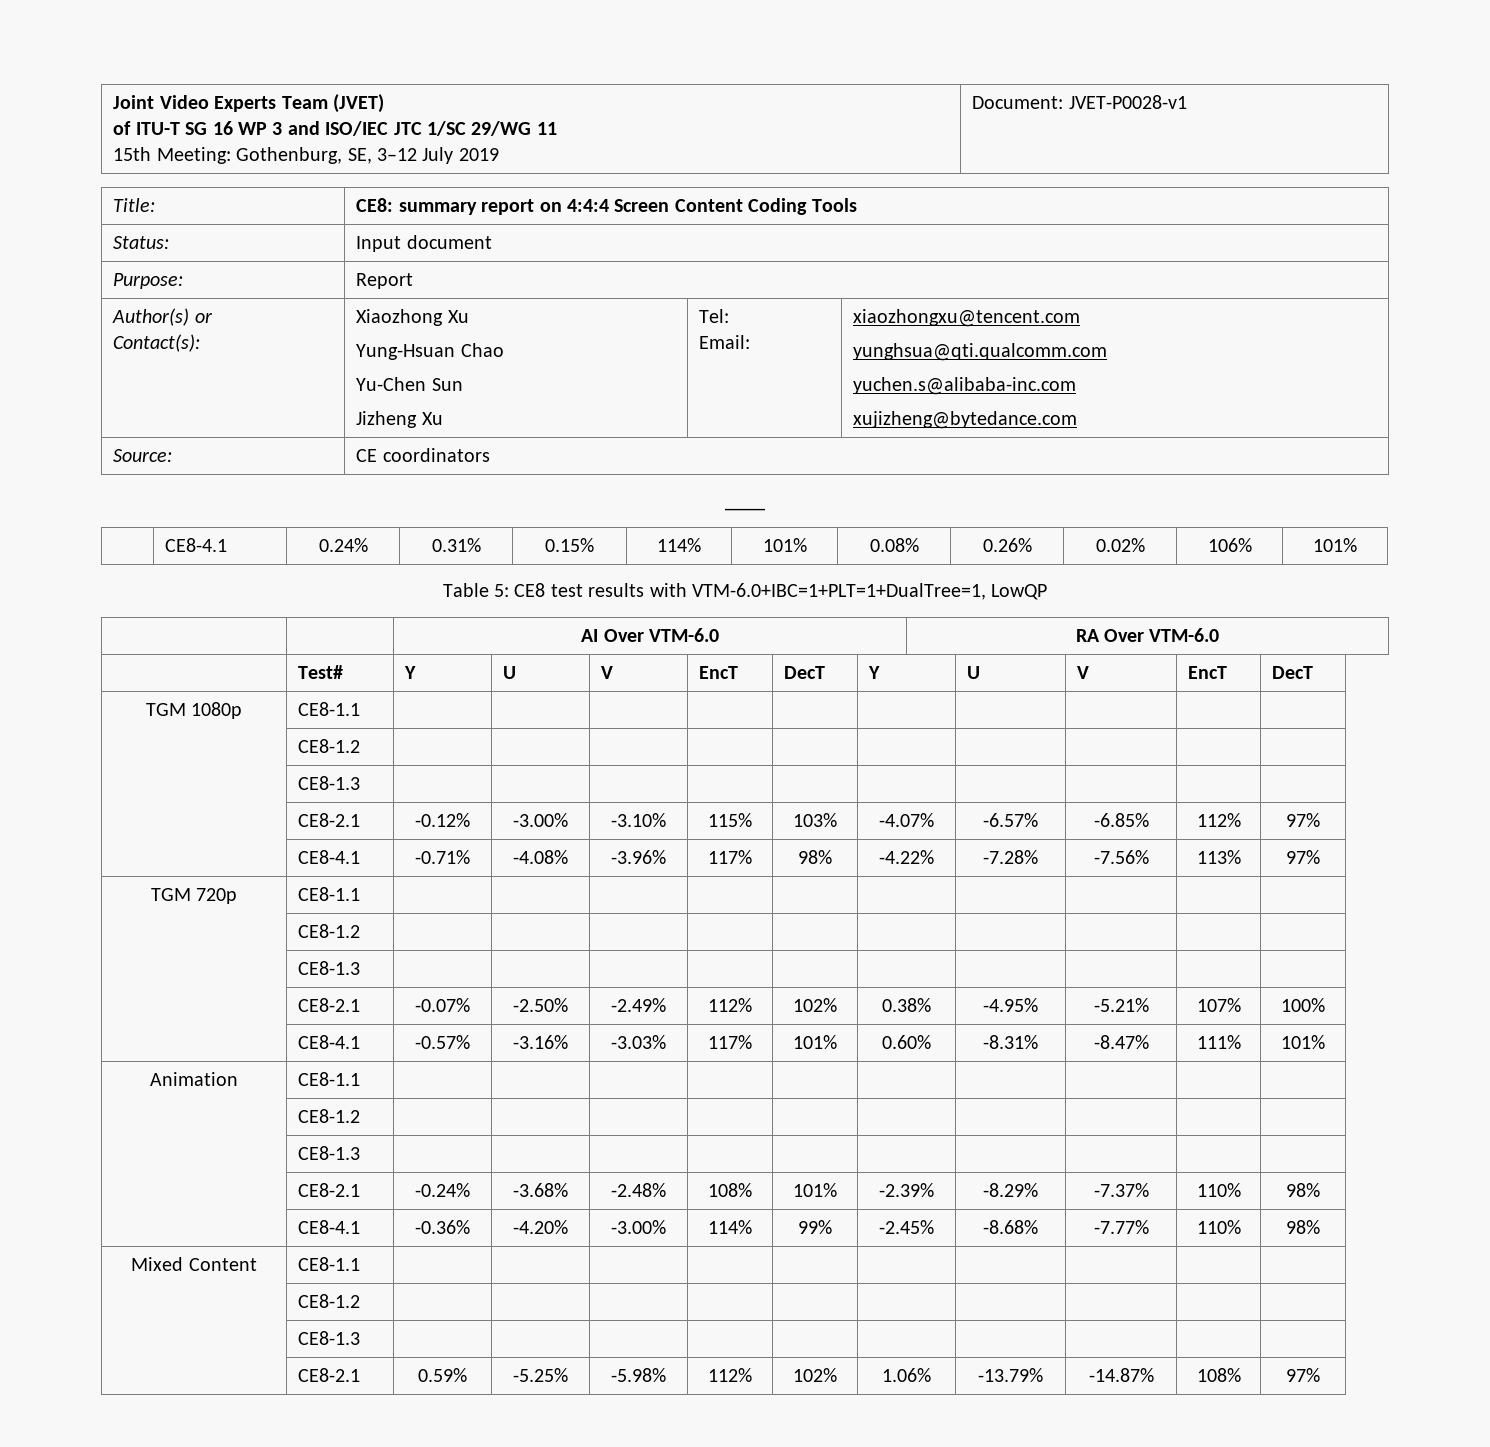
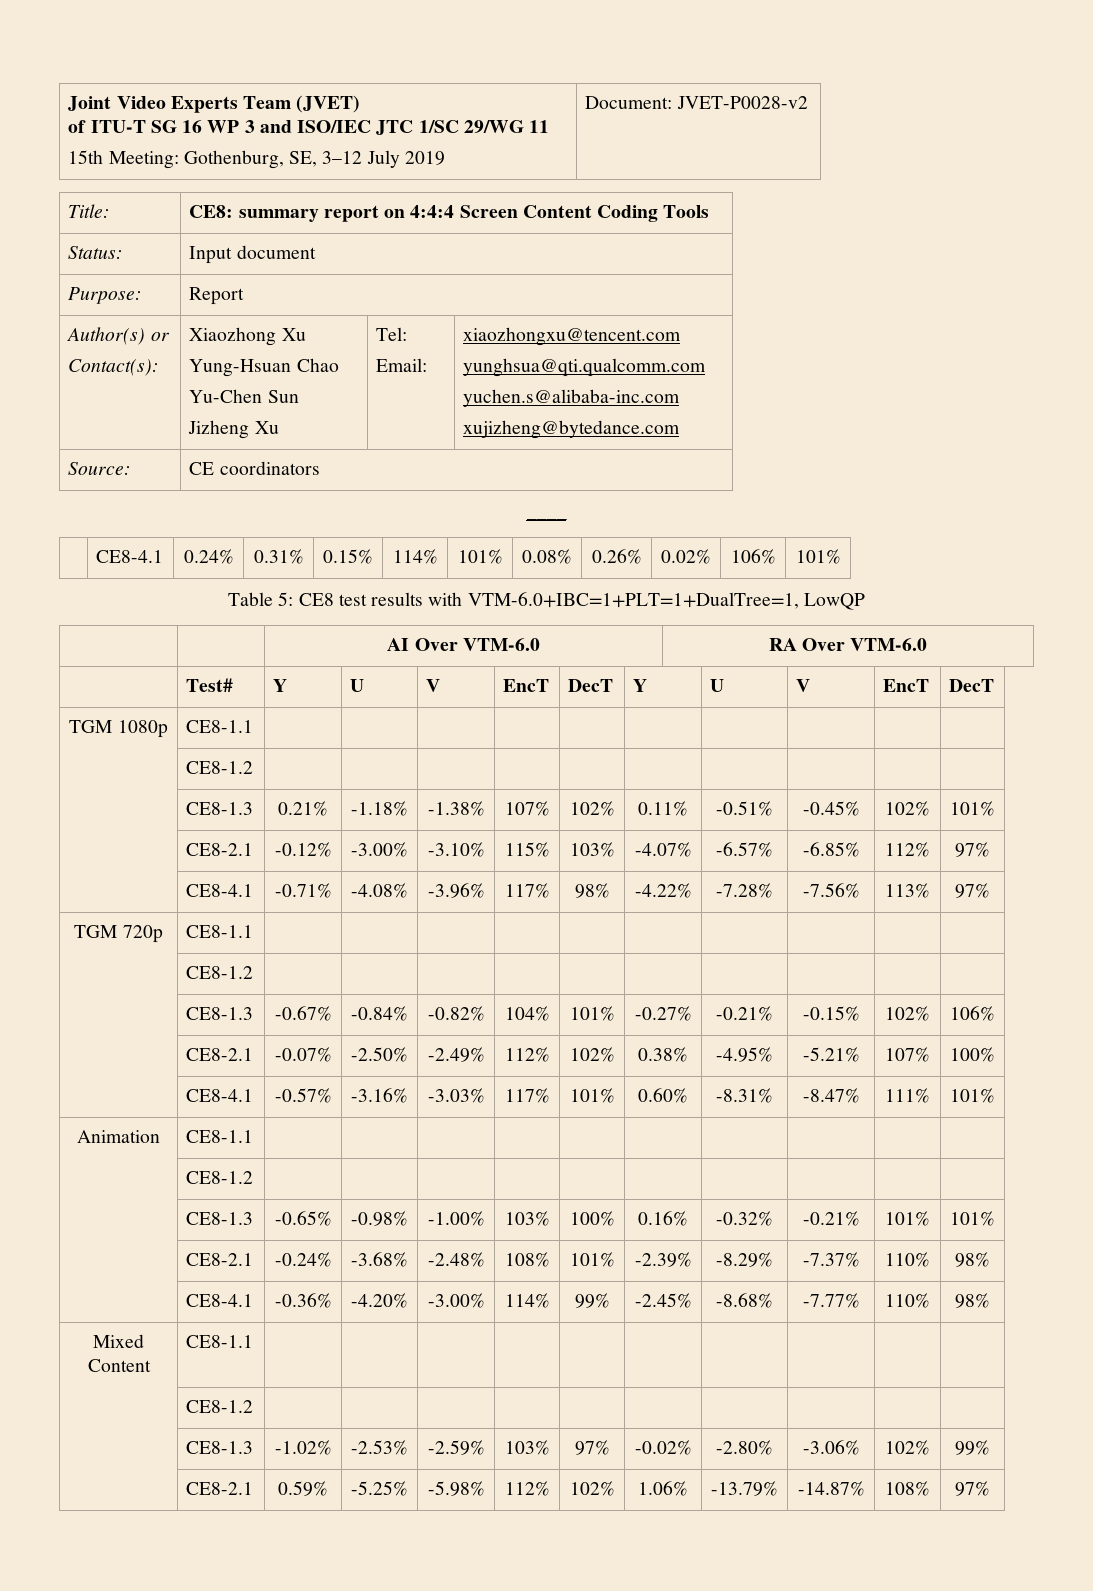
  Joint Video Experts Team (JVET)
  of ITU-T SG 16 WP 3 and ISO/IEC JTC 1/SC 29/WG 11
- 15th Meeting: Gothenburg, SE, 3–12 July 2019 | Document: JVET-P0028-v1
+ 15th Meeting: Gothenburg, SE, 3–12 July 2019 | Document: JVET-P0028-v2
  TGM 1080p | CE8-1.1 | | | | | | | | | |
  | CE8-1.2 | | | | | | | | | |
- | CE8-1.3 | | | | | | | | | |
+ | CE8-1.3 | 0.21% | -1.18% | -1.38% | 107% | 102% | 0.11% | -0.51% | -0.45% | 102% | 101%
  TGM 720p | CE8-1.1 | | | | | | | | | |
  | CE8-1.2 | | | | | | | | | |
- | CE8-1.3 | | | | | | | | | |
+ | CE8-1.3 | -0.67% | -0.84% | -0.82% | 104% | 101% | -0.27% | -0.21% | -0.15% | 102% | 106%
  Animation | CE8-1.1 | | | | | | | | | |
  | CE8-1.2 | | | | | | | | | |
- | CE8-1.3 | | | | | | | | | |
+ | CE8-1.3 | -0.65% | -0.98% | -1.00% | 103% | 100% | 0.16% | -0.32% | -0.21% | 101% | 101%
  Mixed Content | CE8-1.1 | | | | | | | | | |
  | CE8-1.2 | | | | | | | | | |
- | CE8-1.3 | | | | | | | | | |
+ | CE8-1.3 | -1.02% | -2.53% | -2.59% | 103% | 97% | -0.02% | -2.80% | -3.06% | 102% | 99%

